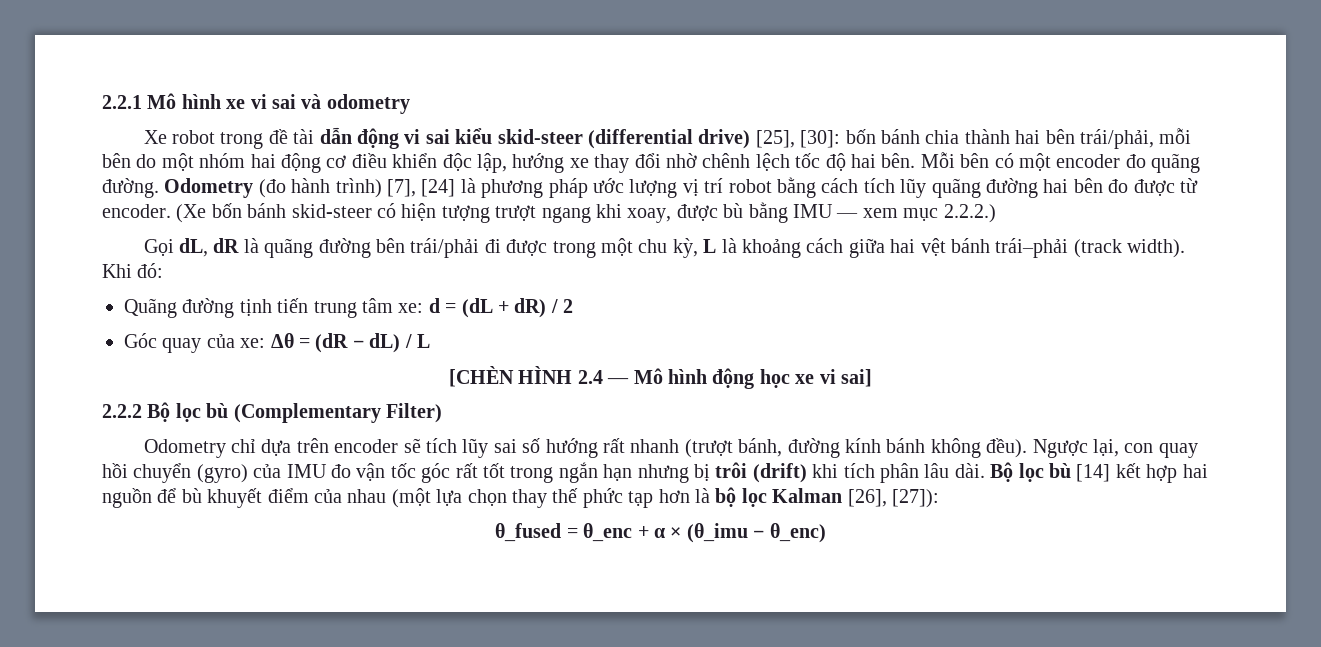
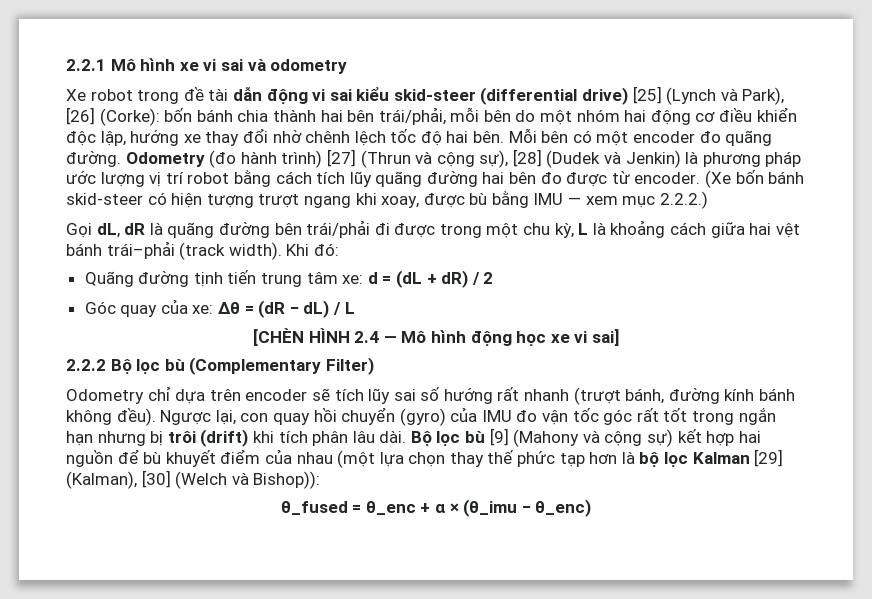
- Xe robot trong đề tài dẫn động vi sai kiểu skid-steer (differential drive) [25], [30]: bốn bánh chia thành hai bên trái/phải, mỗi bên do một nhóm hai động cơ điều khiển độc lập, hướng xe thay đổi nhờ chênh lệch tốc độ hai bên.
+ Xe robot trong đề tài dẫn động vi sai kiểu skid-steer (differential drive) [25] (Lynch và Park), [26] (Corke): bốn bánh chia thành hai bên trái/phải, mỗi bên do một nhóm hai động cơ điều khiển độc lập, hướng xe thay đổi nhờ chênh lệch tốc độ hai bên.
- Odometry (đo hành trình) [7], [24] là phương pháp ước lượng vị trí robot bằng cách tích lũy quãng đường hai bên đo được từ encoder.
+ Odometry (đo hành trình) [27] (Thrun và cộng sự), [28] (Dudek và Jenkin) là phương pháp ước lượng vị trí robot bằng cách tích lũy quãng đường hai bên đo được từ encoder.
- Bộ lọc bù [14] kết hợp hai nguồn để bù khuyết điểm của nhau (một lựa chọn thay thế phức tạp hơn là bộ lọc Kalman [26], [27]):
+ Bộ lọc bù [9] (Mahony và cộng sự) kết hợp hai nguồn để bù khuyết điểm của nhau (một lựa chọn thay thế phức tạp hơn là bộ lọc Kalman [29] (Kalman), [30] (Welch và Bishop)):

